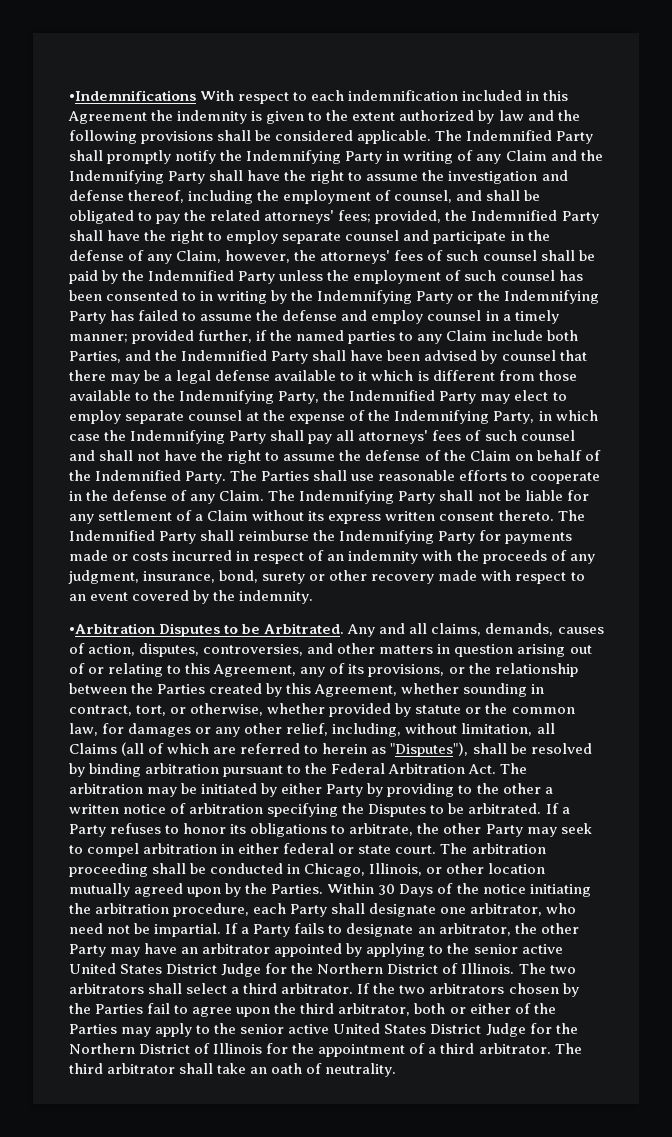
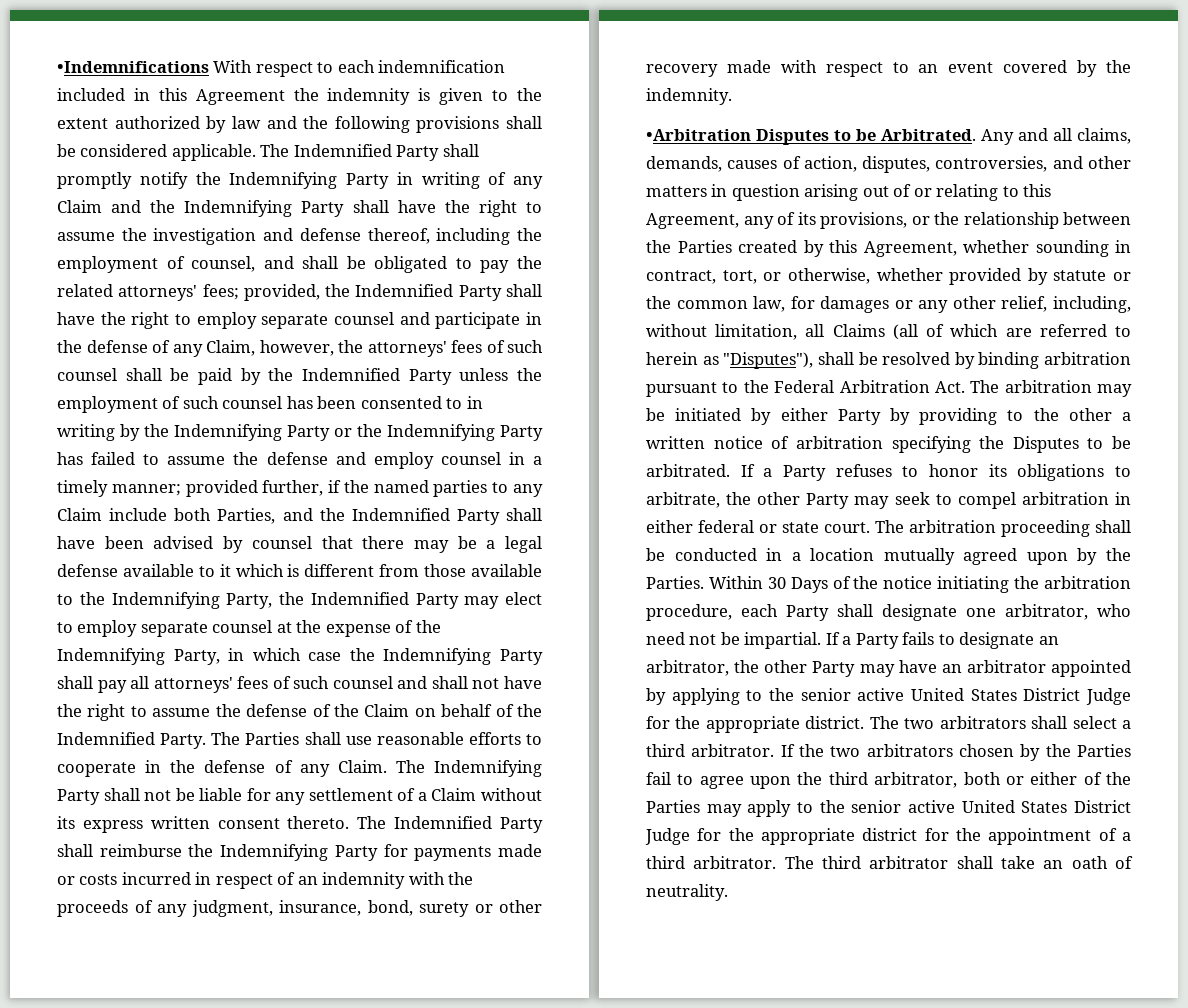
- The arbitration proceeding shall be conducted in Chicago, Illinois, or other location mutually agreed upon by the Parties.
+ The arbitration proceeding shall be conducted in a location mutually agreed upon by the Parties.
- If a Party fails to designate an arbitrator, the other Party may have an arbitrator appointed by applying to the senior active United States District Judge for the Northern District of Illinois.
+ If a Party fails to designate an arbitrator, the other Party may have an arbitrator appointed by applying to the senior active United States District Judge for the appropriate district.
- If the two arbitrators chosen by the Parties fail to agree upon the third arbitrator, both or either of the Parties may apply to the senior active United States District Judge for the Northern District of Illinois for the appointment of a third arbitrator.
+ If the two arbitrators chosen by the Parties fail to agree upon the third arbitrator, both or either of the Parties may apply to the senior active United States District Judge for the appropriate district for the appointment of a third arbitrator.

